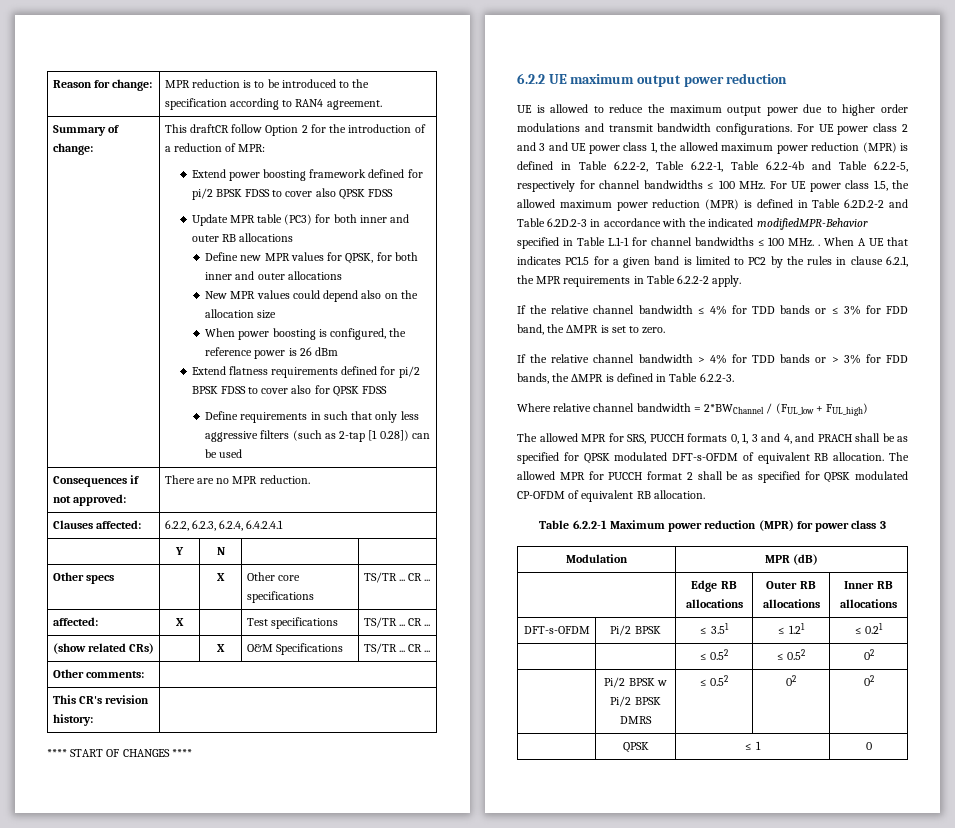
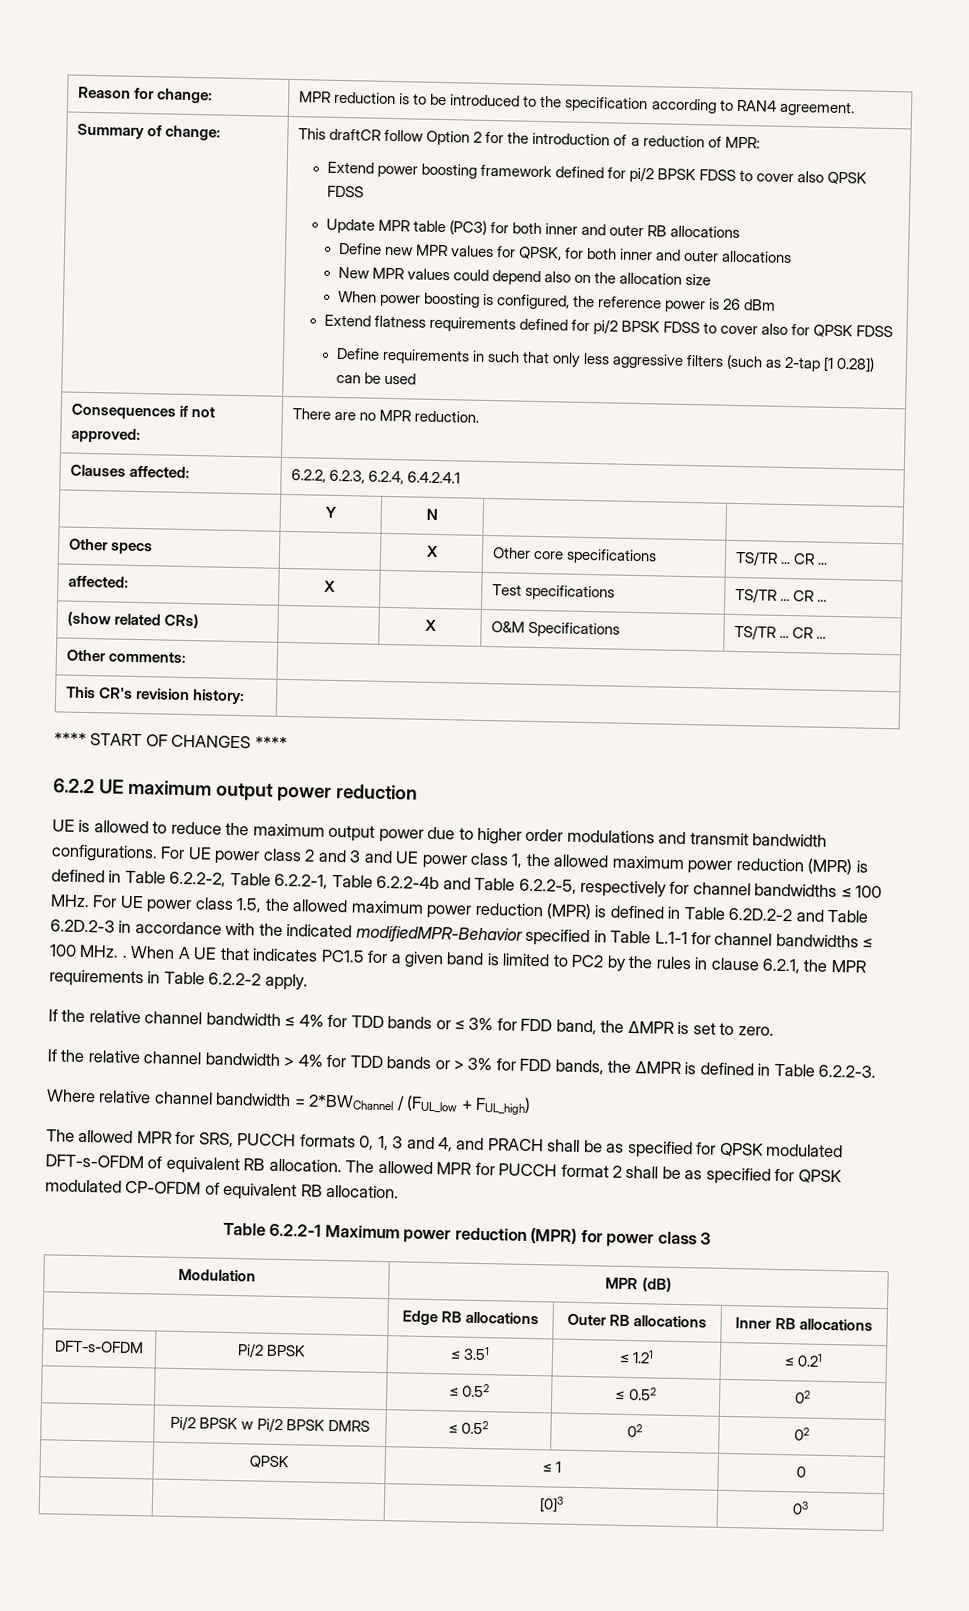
+ | | [0]3 | 03

